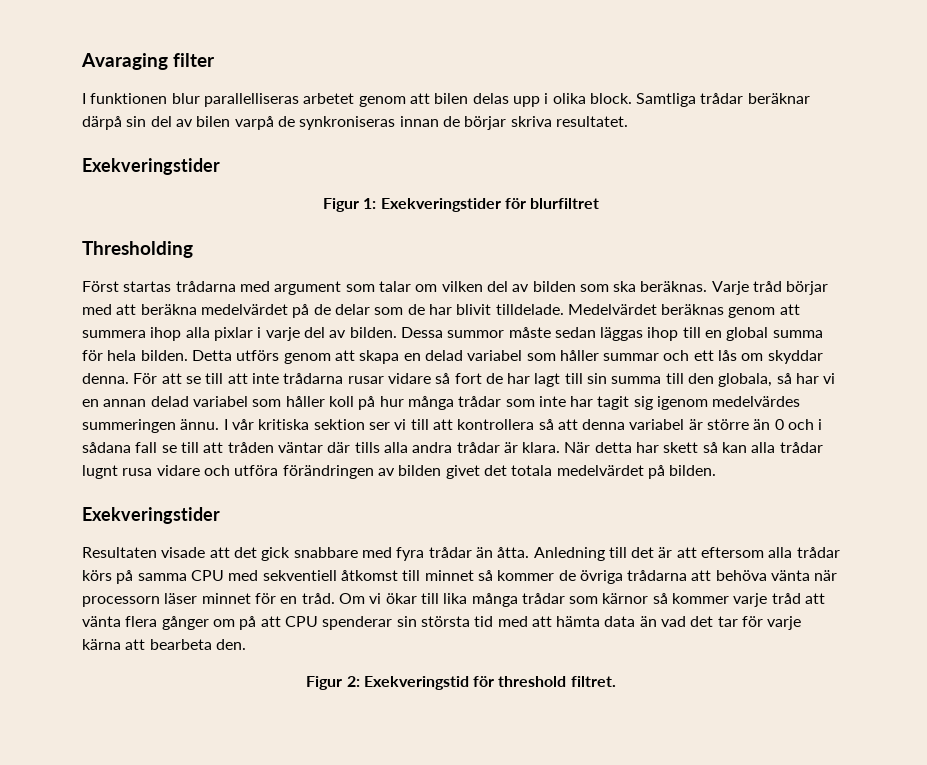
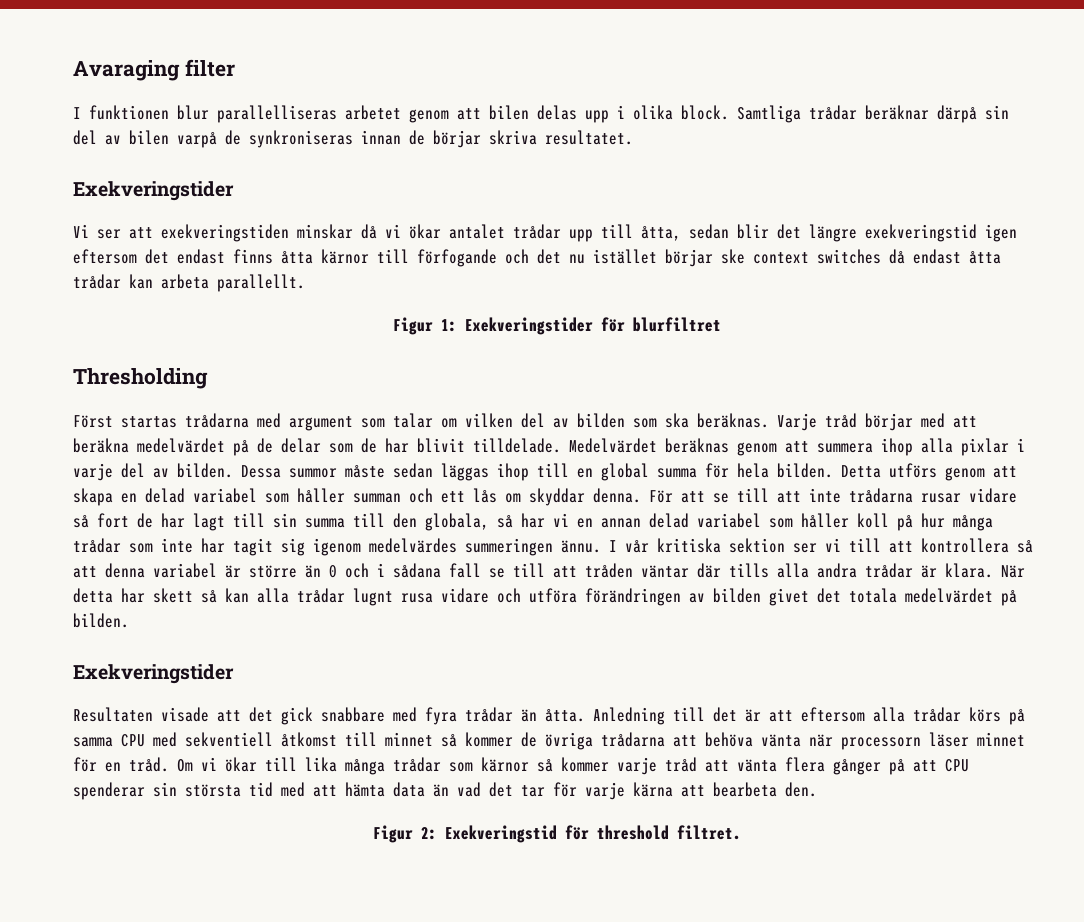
+ Vi ser att exekveringstiden minskar då vi ökar antalet trådar upp till åtta, sedan blir det längre exekveringstid igen eftersom det endast finns åtta kärnor till förfogande och det nu istället börjar ske context switches då endast åtta trådar kan arbeta parallellt.
- Detta utförs genom att skapa en delad variabel som håller summar och ett lås om skyddar denna.
+ Detta utförs genom att skapa en delad variabel som håller summan och ett lås om skyddar denna.
- Om vi ökar till lika många trådar som kärnor så kommer varje tråd att vänta flera gånger om på att CPU spenderar sin största tid med att hämta data än vad det tar för varje kärna att bearbeta den.
+ Om vi ökar till lika många trådar som kärnor så kommer varje tråd att vänta flera gånger på att CPU spenderar sin största tid med att hämta data än vad det tar för varje kärna att bearbeta den.

